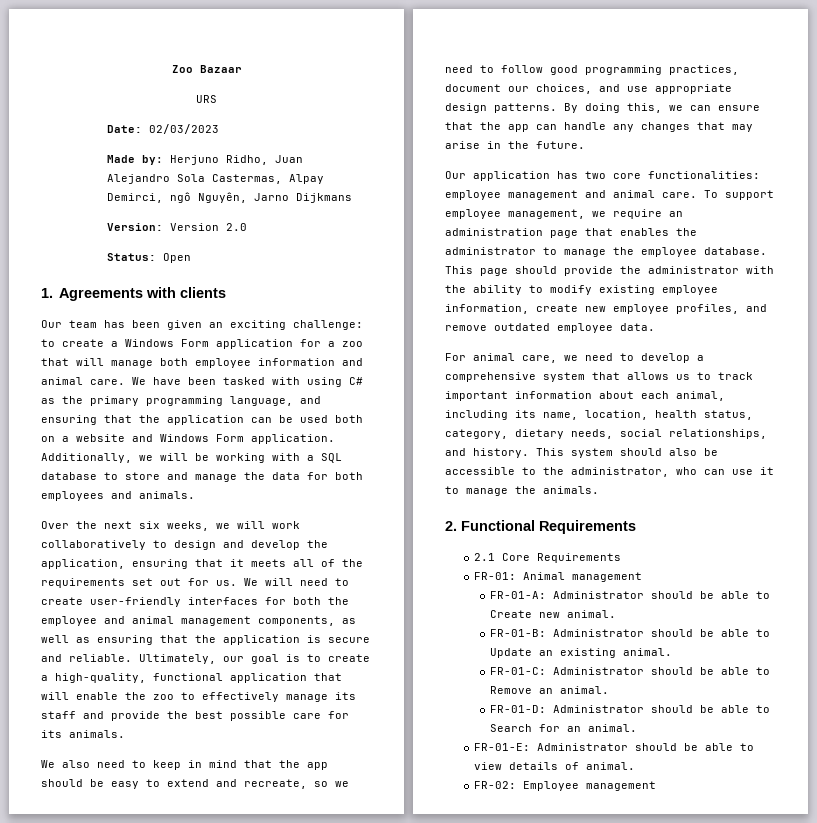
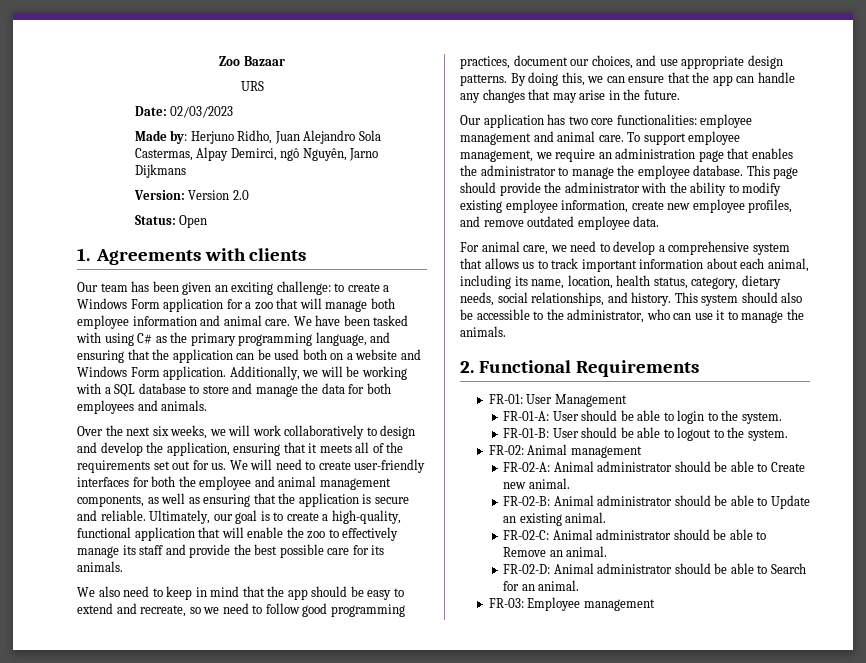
- 2.1 Core Requirements
- FR-01: Animal management
+ FR-01: User Management
+ FR-01-A: User should be able to login to the system.
+ FR-01-B: User should be able to logout to the system.
+ FR-02: Animal management
- FR-01-A: Administrator should be able to Create new animal.
+ FR-02-A: Animal administrator should be able to Create new animal.
- FR-01-B: Administrator should be able to Update an existing animal.
+ FR-02-B: Animal administrator should be able to Update an existing animal.
- FR-01-C: Administrator should be able to Remove an animal.
+ FR-02-C: Animal administrator should be able to Remove an animal.
- FR-01-D: Administrator should be able to Search for an animal.
+ FR-02-D: Animal administrator should be able to Search for an animal.
- FR-01-E: Administrator should be able to view details of animal.
- FR-02: Employee management
+ FR-03: Employee management

